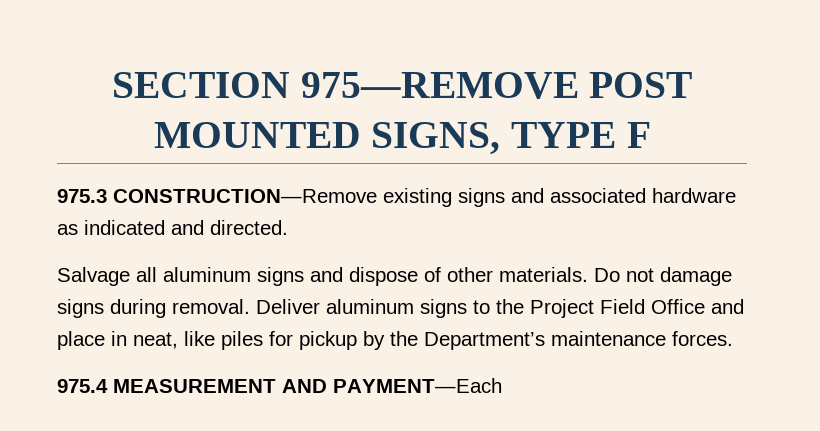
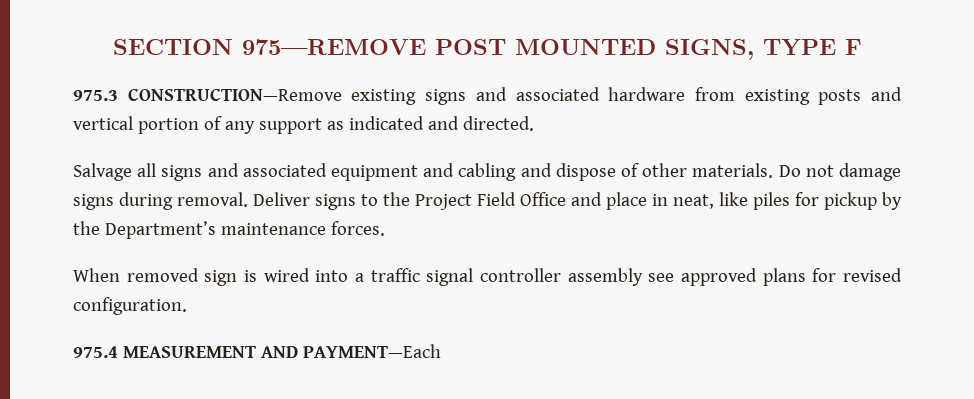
- 975.3 CONSTRUCTION—Remove existing signs and associated hardware as indicated and directed.
+ 975.3 CONSTRUCTION—Remove existing signs and associated hardware from existing posts and vertical portion of any support as indicated and directed.
- Salvage all aluminum signs and dispose of other materials.
+ Salvage all signs and associated equipment and cabling and dispose of other materials.
- Deliver aluminum signs to the Project Field Office and place in neat, like piles for pickup by the Department’s maintenance forces.
+ Deliver signs to the Project Field Office and place in neat, like piles for pickup by the Department’s maintenance forces.
+ When removed sign is wired into a traffic signal controller assembly see approved plans for revised configuration.

